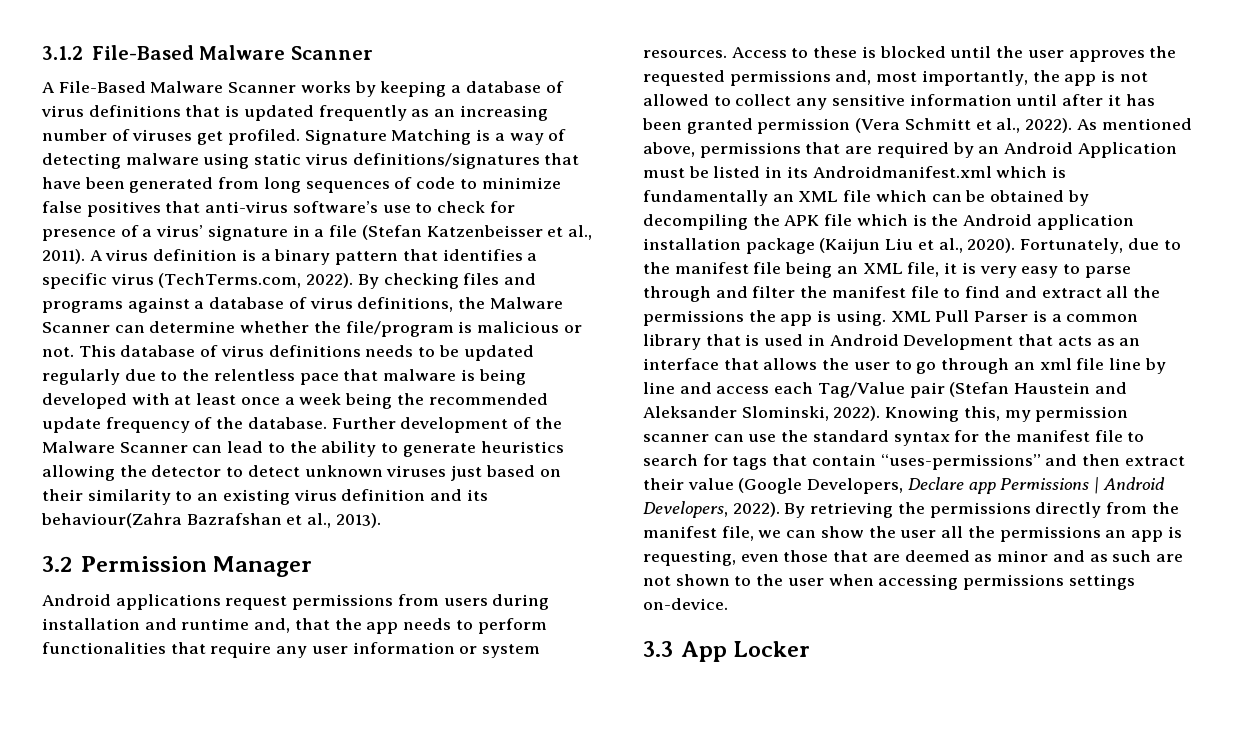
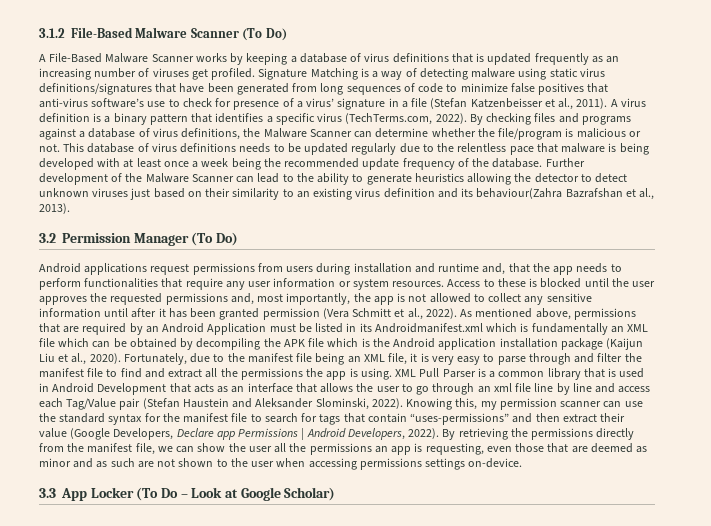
- 3.1.2 File-Based Malware Scanner
+ 3.1.2 File-Based Malware Scanner (To Do)
- 3.2 Permission Manager
+ 3.2 Permission Manager (To Do)
- 3.3 App Locker
+ 3.3 App Locker (To Do – Look at Google Scholar)

